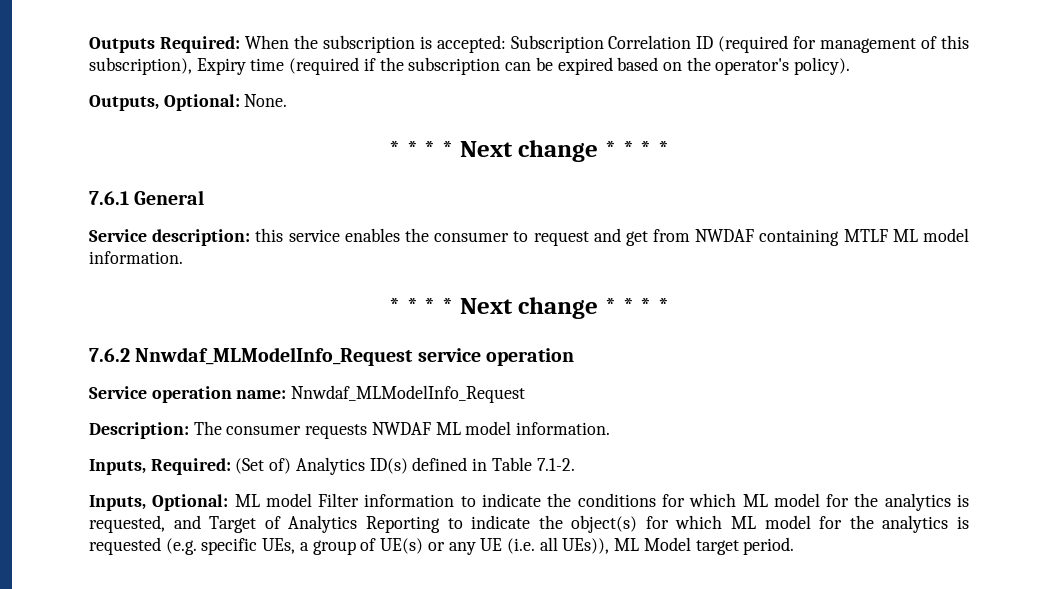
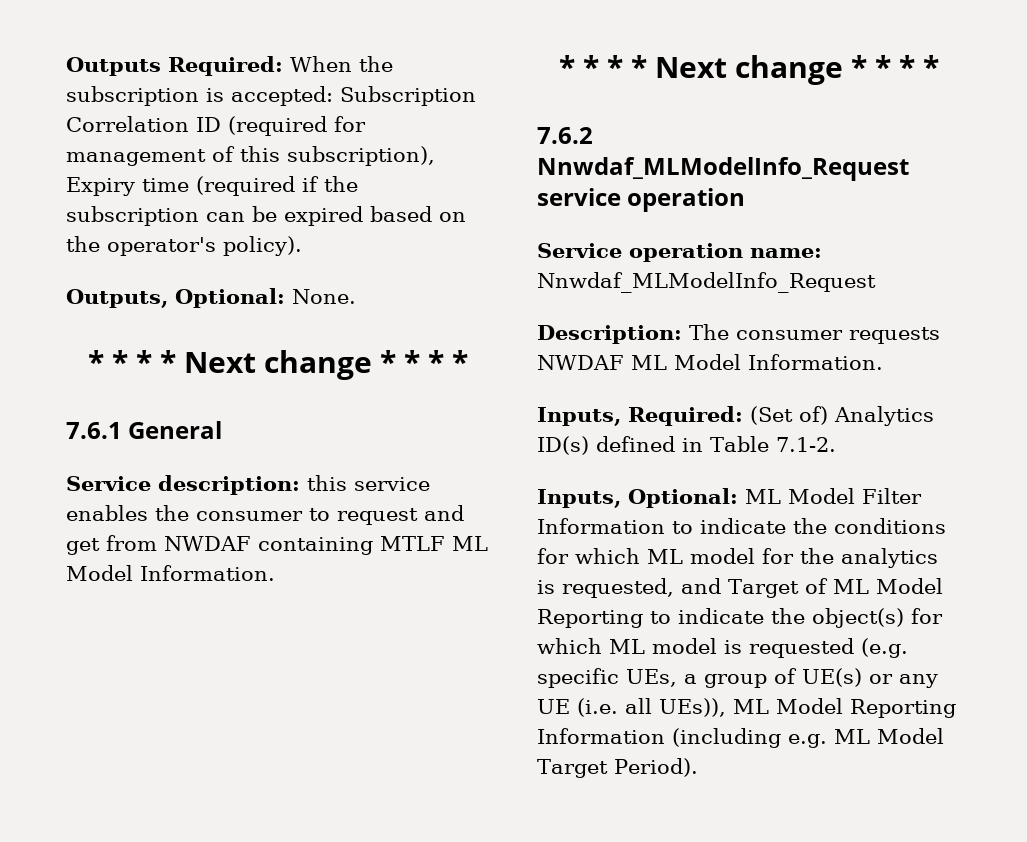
- Service description: this service enables the consumer to request and get from NWDAF containing MTLF ML model information.
+ Service description: this service enables the consumer to request and get from NWDAF containing MTLF ML Model Information.
- Description: The consumer requests NWDAF ML model information.
+ Description: The consumer requests NWDAF ML Model Information.
- Inputs, Optional: ML model Filter information to indicate the conditions for which ML model for the analytics is requested, and Target of Analytics Reporting to indicate the object(s) for which ML model for the analytics is requested (e.g. specific UEs, a group of UE(s) or any UE (i.e. all UEs)), ML Model target period.
+ Inputs, Optional: ML Model Filter Information to indicate the conditions for which ML model for the analytics is requested, and Target of ML Model Reporting to indicate the object(s) for which ML model is requested (e.g. specific UEs, a group of UE(s) or any UE (i.e. all UEs)), ML Model Reporting Information (including e.g. ML Model Target Period).

